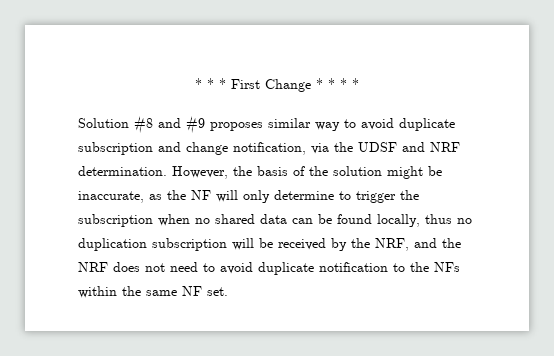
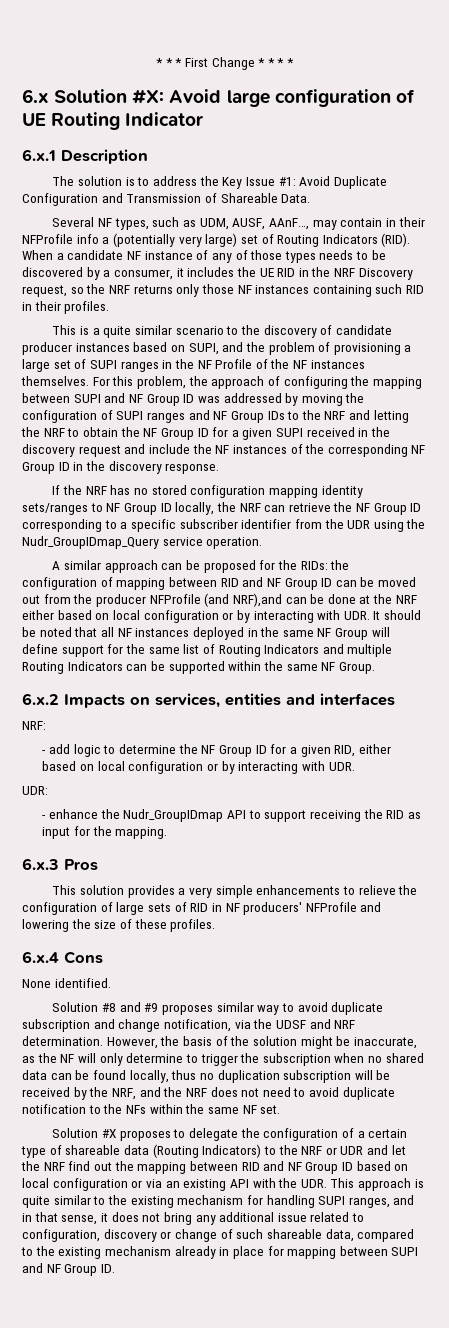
+ 6.x Solution #X: Avoid large configuration of UE Routing Indicator
+ 6.x.1 Description
+ The solution is to address the Key Issue #1: Avoid Duplicate Configuration and Transmission of Shareable Data.
+ Several NF types, such as UDM, AUSF, AAnF…, may contain in their NFProfile info a (potentially very large) set of Routing Indicators (RID). When a candidate NF instance of any of those types needs to be discovered by a consumer, it includes the UE RID in the NRF Discovery request, so the NRF returns only those NF instances containing such RID in their profiles.
+ This is a quite similar scenario to the discovery of candidate producer instances based on SUPI, and the problem of provisioning a large set of SUPI ranges in the NF Profile of the NF instances themselves. For this problem, the approach of configuring the mapping between SUPI and NF Group ID was addressed by moving the configuration of SUPI ranges and NF Group IDs to the NRF and letting the NRF to obtain the NF Group ID for a given SUPI received in the discovery request and include the NF instances of the corresponding NF Group ID in the discovery response.
+ If the NRF has no stored configuration mapping identity sets/ranges to NF Group ID locally, the NRF can retrieve the NF Group ID corresponding to a specific subscriber identifier from the UDR using the Nudr_GroupIDmap_Query service operation.
+ A similar approach can be proposed for the RIDs: the configuration of mapping between RID and NF Group ID can be moved out from the producer NFProfile (and NRF),and can be done at the NRF either based on local configuration or by interacting with UDR. It should be noted that all NF instances deployed in the same NF Group will define support for the same list of Routing Indicators and multiple Routing Indicators can be supported within the same NF Group.
+ 6.x.2 Impacts on services, entities and interfaces
+ NRF:
+ - add logic to determine the NF Group ID for a given RID, either based on local configuration or by interacting with UDR.
+ UDR:
+ - enhance the Nudr_GroupIDmap API to support receiving the RID as input for the mapping.
+ 6.x.3 Pros
+ This solution provides a very simple enhancements to relieve the configuration of large sets of RID in NF producers' NFProfile and lowering the size of these profiles.
+ 6.x.4 Cons
+ None identified.
+ Solution #X proposes to delegate the configuration of a certain type of shareable data (Routing Indicators) to the NRF or UDR and let the NRF find out the mapping between RID and NF Group ID based on local configuration or via an existing API with the UDR. This approach is quite similar to the existing mechanism for handling SUPI ranges, and in that sense, it does not bring any additional issue related to configuration, discovery or change of such shareable data, compared to the existing mechanism already in place for mapping between SUPI and NF Group ID.

